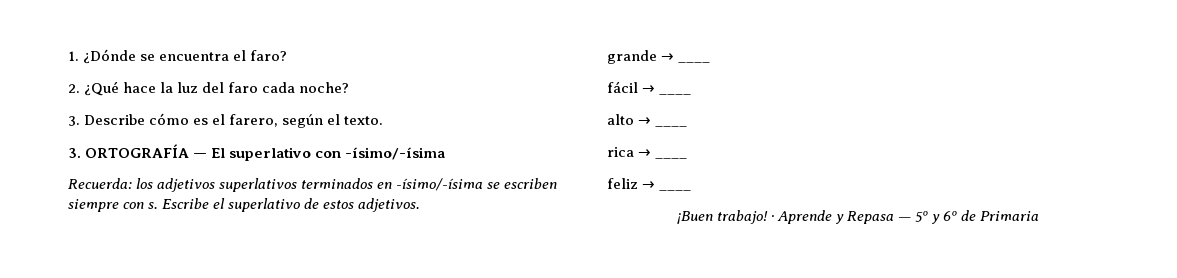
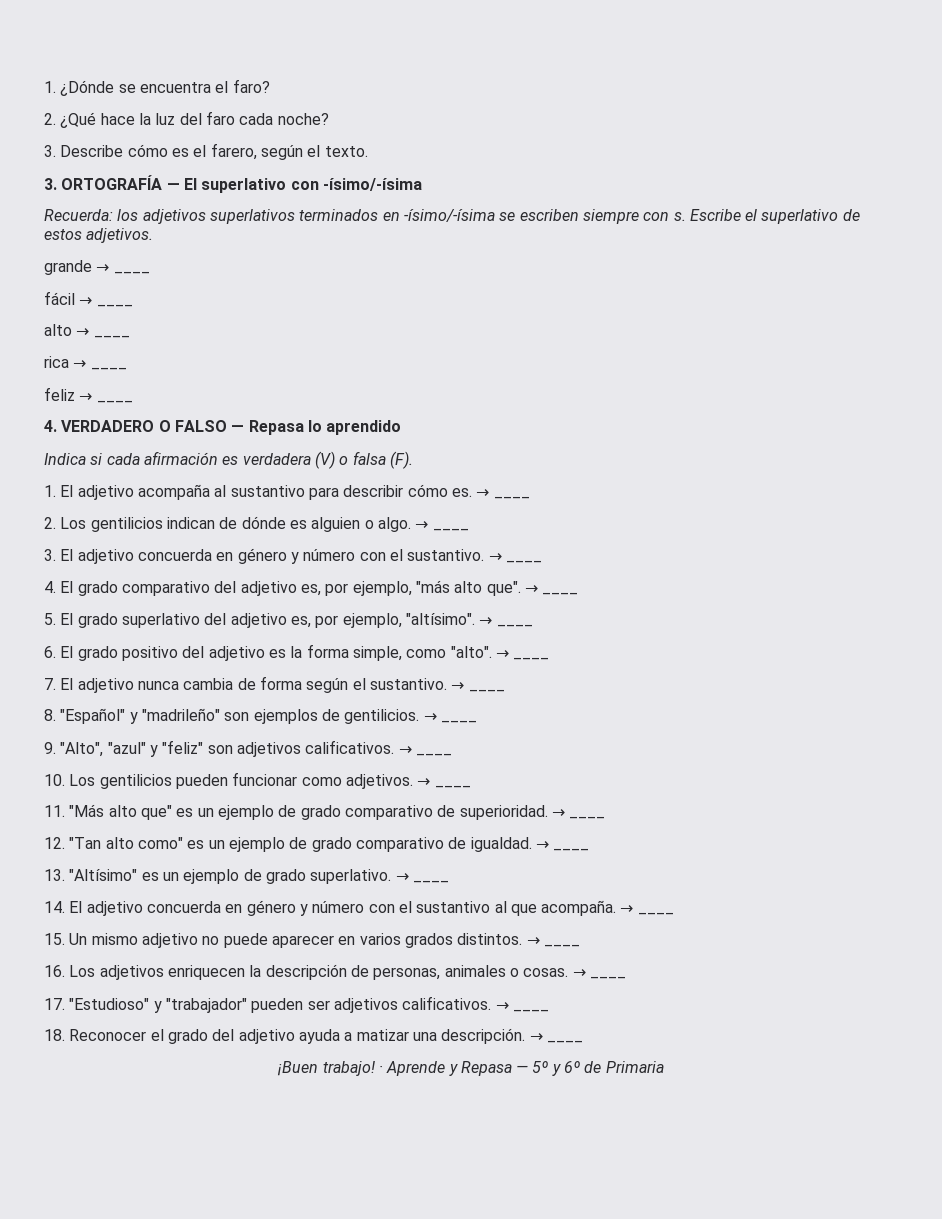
+ 4. VERDADERO O FALSO — Repasa lo aprendido
+ Indica si cada afirmación es verdadera (V) o falsa (F).
+ 1. El adjetivo acompaña al sustantivo para describir cómo es. → ____
+ 2. Los gentilicios indican de dónde es alguien o algo. → ____
+ 3. El adjetivo concuerda en género y número con el sustantivo. → ____
+ 4. El grado comparativo del adjetivo es, por ejemplo, "más alto que". → ____
+ 5. El grado superlativo del adjetivo es, por ejemplo, "altísimo". → ____
+ 6. El grado positivo del adjetivo es la forma simple, como "alto". → ____
+ 7. El adjetivo nunca cambia de forma según el sustantivo. → ____
+ 8. "Español" y "madrileño" son ejemplos de gentilicios. → ____
+ 9. "Alto", "azul" y "feliz" son adjetivos calificativos. → ____
+ 10. Los gentilicios pueden funcionar como adjetivos. → ____
+ 11. "Más alto que" es un ejemplo de grado comparativo de superioridad. → ____
+ 12. "Tan alto como" es un ejemplo de grado comparativo de igualdad. → ____
+ 13. "Altísimo" es un ejemplo de grado superlativo. → ____
+ 14. El adjetivo concuerda en género y número con el sustantivo al que acompaña. → ____
+ 15. Un mismo adjetivo no puede aparecer en varios grados distintos. → ____
+ 16. Los adjetivos enriquecen la descripción de personas, animales o cosas. → ____
+ 17. "Estudioso" y "trabajador" pueden ser adjetivos calificativos. → ____
+ 18. Reconocer el grado del adjetivo ayuda a matizar una descripción. → ____

